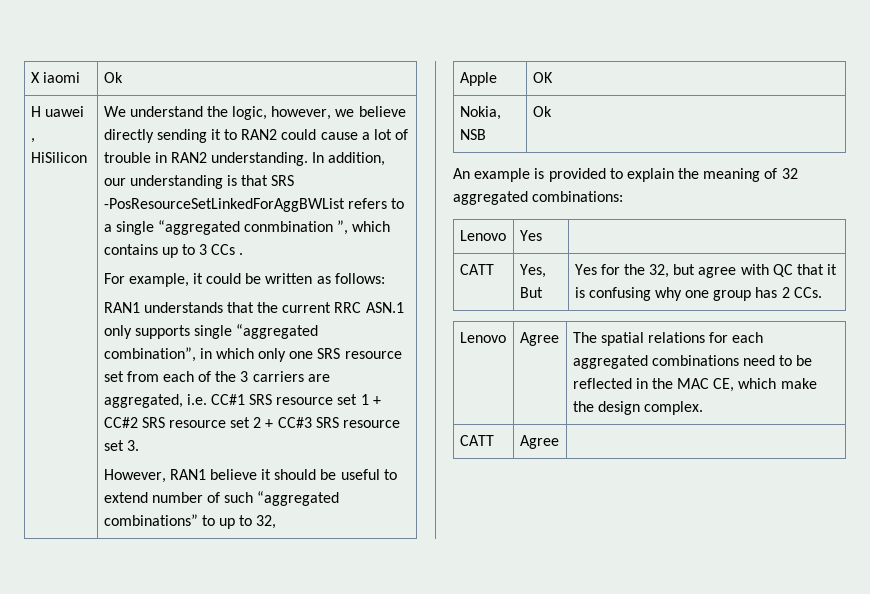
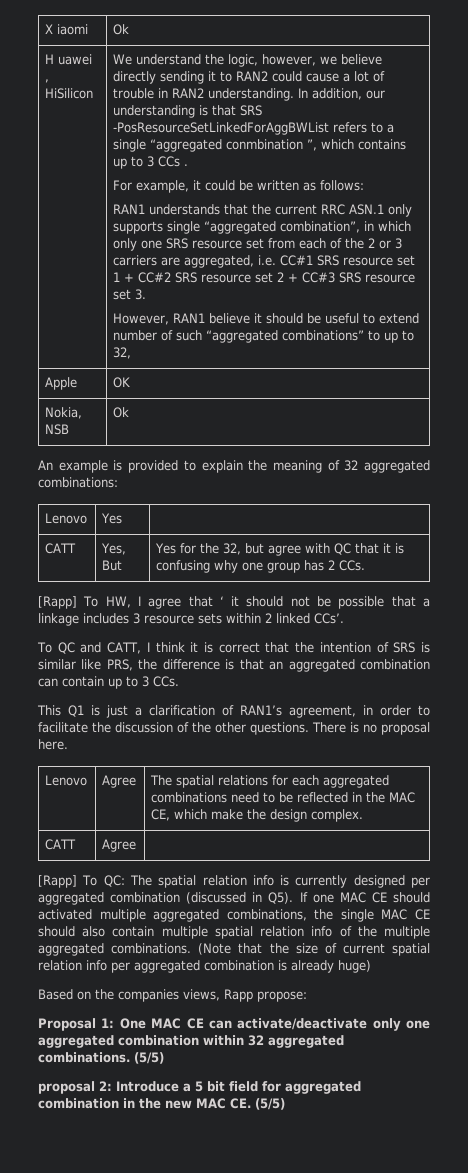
- RAN1 understands that the current RRC ASN.1 only supports single “aggregated combination”, in which only one SRS resource set from each of the 3 carriers are aggregated, i.e. CC#1 SRS resource set 1 + CC#2 SRS resource set 2 + CC#3 SRS resource set 3.
+ RAN1 understands that the current RRC ASN.1 only supports single “aggregated combination”, in which only one SRS resource set from each of the 2 or 3 carriers are aggregated, i.e. CC#1 SRS resource set 1 + CC#2 SRS resource set 2 + CC#3 SRS resource set 3.
+ [Rapp] To HW, I agree that ‘ it should not be possible that a linkage includes 3 resource sets within 2 linked CCs’.
+ To QC and CATT, I think it is correct that the intention of SRS is similar like PRS, the difference is that an aggregated combination can contain up to 3 CCs.
+ This Q1 is just a clarification of RAN1’s agreement, in order to facilitate the discussion of the other questions. There is no proposal here.
+ [Rapp] To QC: The spatial relation info is currently designed per aggregated combination (discussed in Q5). If one MAC CE should activated multiple aggregated combinations, the single MAC CE should also contain multiple spatial relation info of the multiple aggregated combinations. (Note that the size of current spatial relation info per aggregated combination is already huge)
+ Based on the companies views, Rapp propose:
+ Proposal 1: One MAC CE can activate/deactivate only one aggregated combination within 32 aggregated combinations. (5/5)
+ proposal 2: Introduce a 5 bit field for aggregated combination in the new MAC CE. (5/5)

